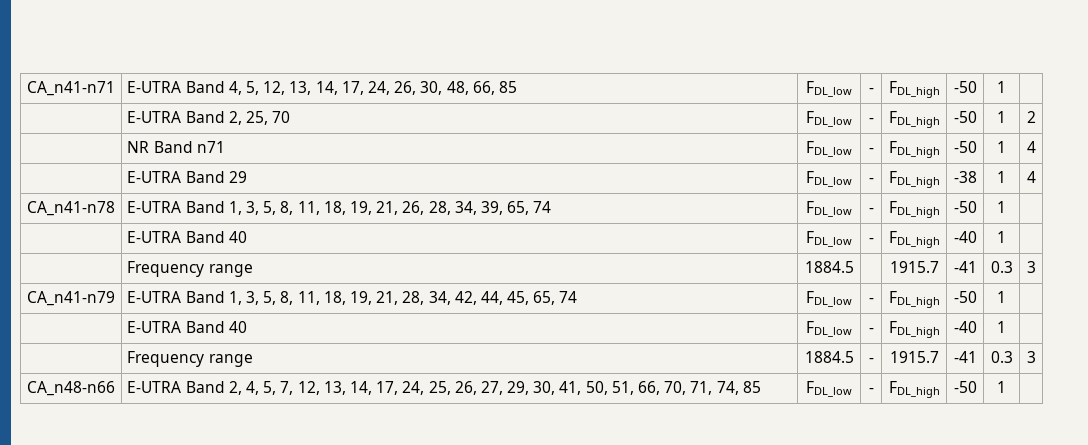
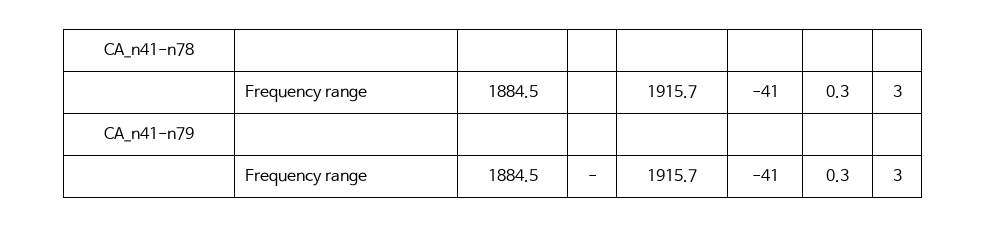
- CA_n41-n71 | E-UTRA Band 4, 5, 12, 13, 14, 17, 24, 26, 30, 48, 66, 85 | FDL_low | - | FDL_high | -50 | 1 |
- | E-UTRA Band 2, 25, 70 | FDL_low | - | FDL_high | -50 | 1 | 2
- | NR Band n71 | FDL_low | - | FDL_high | -50 | 1 | 4
- | E-UTRA Band 29 | FDL_low | - | FDL_high | -38 | 1 | 4
- CA_n41-n78 | E-UTRA Band 1, 3, 5, 8, 11, 18, 19, 21, 26, 28, 34, 39, 65, 74 | FDL_low | - | FDL_high | -50 | 1 |
- | E-UTRA Band 40 | FDL_low | - | FDL_high | -40 | 1 |
+ CA_n41-n78 | | | | | | |
- CA_n41-n79 | E-UTRA Band 1, 3, 5, 8, 11, 18, 19, 21, 28, 34, 42, 44, 45, 65, 74 | FDL_low | - | FDL_high | -50 | 1 |
- | E-UTRA Band 40 | FDL_low | - | FDL_high | -40 | 1 |
+ CA_n41-n79 | | | | | | |
- CA_n48-n66 | E-UTRA Band 2, 4, 5, 7, 12, 13, 14, 17, 24, 25, 26, 27, 29, 30, 41, 50, 51, 66, 70, 71, 74, 85 | FDL_low | - | FDL_high | -50 | 1 |

